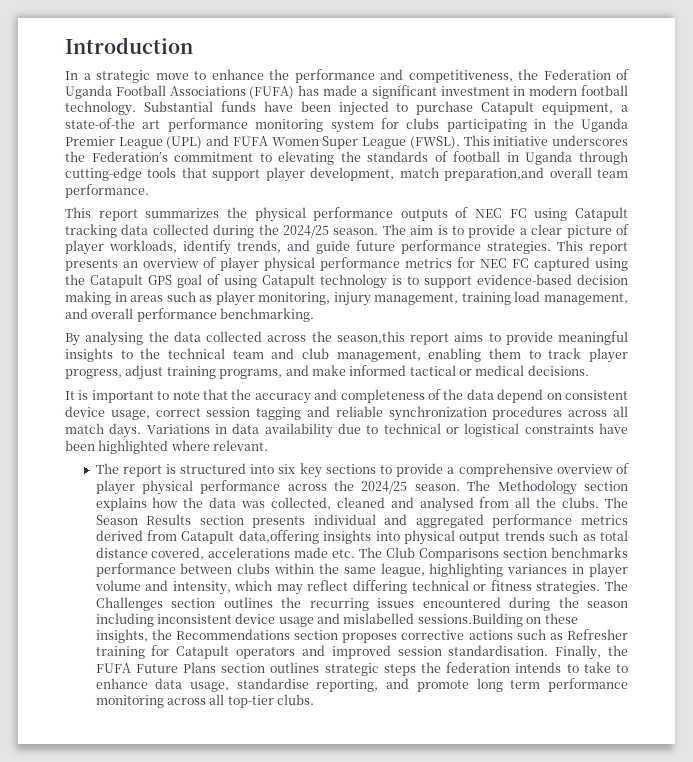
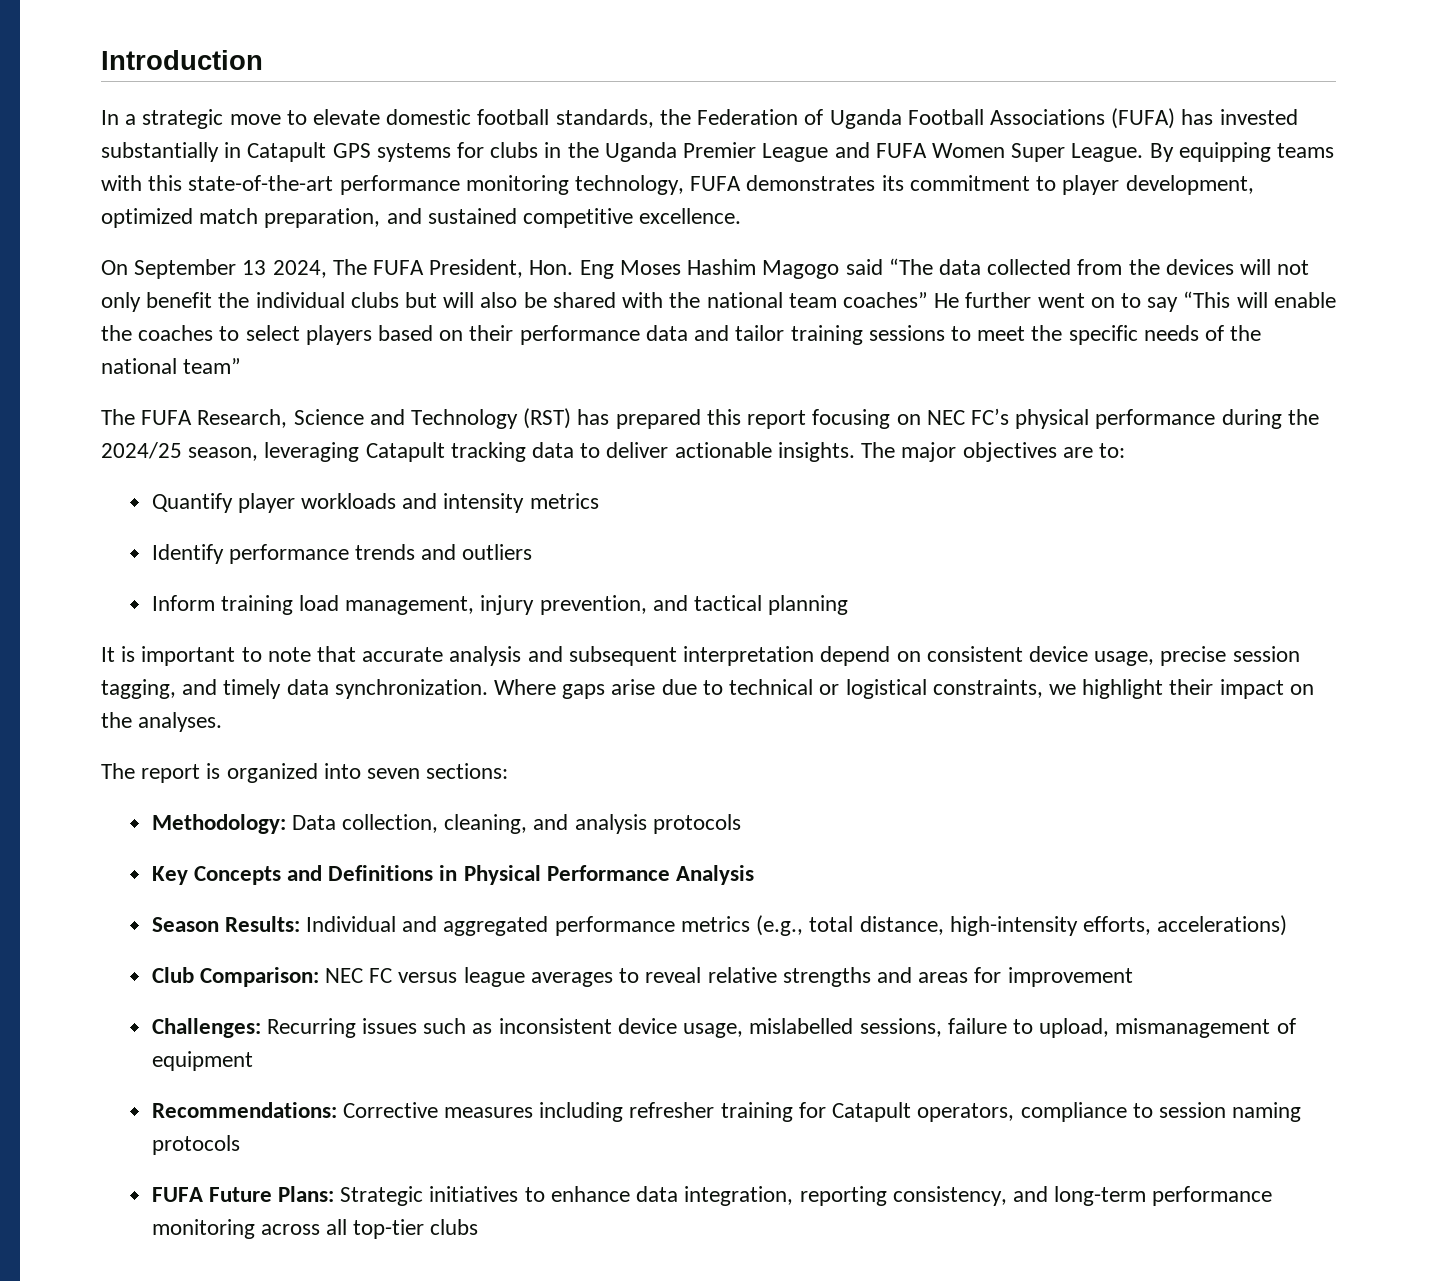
- In a strategic move to enhance the performance and competitiveness, the Federation of Uganda Football Associations (FUFA) has made a significant investment in modern football technology. Substantial funds have been injected to purchase Catapult equipment, a state-of-the art performance monitoring system for clubs participating in the Uganda Premier League (UPL) and FUFA Women Super League (FWSL). This initiative underscores the Federation’s commitment to elevating the standards of football in Uganda through cutting-edge tools that support player development, match preparation,and overall team performance.
- This report summarizes the physical performance outputs of NEC FC using Catapult tracking data collected during the 2024/25 season. The aim is to provide a clear picture of player workloads, identify trends, and guide future performance strategies. This report presents an overview of player physical performance metrics for NEC FC captured using the Catapult GPS goal of using Catapult technology is to support evidence-based decision making in areas such as player monitoring, injury management, training load management, and overall performance benchmarking.
- By analysing the data collected across the season,this report aims to provide meaningful insights to the technical team and club management, enabling them to track player progress, adjust training programs, and make informed tactical or medical decisions.
+ In a strategic move to elevate domestic football standards, the Federation of Uganda Football Associations (FUFA) has invested substantially in Catapult GPS systems for clubs in the Uganda Premier League and FUFA Women Super League. By equipping teams with this state-of-the-art performance monitoring technology, FUFA demonstrates its commitment to player development, optimized match preparation, and sustained competitive excellence.
+ On September 13 2024, The FUFA President, Hon. Eng Moses Hashim Magogo said “The data collected from the devices will not only benefit the individual clubs but will also be shared with the national team coaches” He further went on to say “This will enable the coaches to select players based on their performance data and tailor training sessions to meet the specific needs of the national team”
+ The FUFA Research, Science and Technology (RST) has prepared this report focusing on NEC FC’s physical performance during the 2024/25 season, leveraging Catapult tracking data to deliver actionable insights. The major objectives are to:
+ Quantify player workloads and intensity metrics
+ Identify performance trends and outliers
+ Inform training load management, injury prevention, and tactical planning
- It is important to note that the accuracy and completeness of the data depend on consistent device usage, correct session tagging and reliable synchronization procedures across all match days. Variations in data availability due to technical or logistical constraints have been highlighted where relevant.
- The report is structured into six key sections to provide a comprehensive overview of player physical performance across the 2024/25 season. The Methodology section explains how the data was collected, cleaned and analysed from all the clubs. The Season Results section presents individual and aggregated performance metrics derived from Catapult data,offering insights into physical output trends such as total distance covered, accelerations made etc. The Club Comparisons section benchmarks performance between clubs within the same league, highlighting variances in player volume and intensity, which may reflect differing technical or fitness strategies. The Challenges section outlines the recurring issues encountered during the season including inconsistent device usage and mislabelled sessions.Building on these insights, the Recommendations section proposes corrective actions such as Refresher training for Catapult operators and improved session standardisation. Finally, the FUFA Future Plans section outlines strategic steps the federation intends to take to enhance data usage, standardise reporting, and promote long term performance monitoring across all top-tier clubs.
+ It is important to note that accurate analysis and subsequent interpretation depend on consistent device usage, precise session tagging, and timely data synchronization. Where gaps arise due to technical or logistical constraints, we highlight their impact on the analyses.
+ The report is organized into seven sections:
+ Methodology: Data collection, cleaning, and analysis protocols
+ Key Concepts and Definitions in Physical Performance Analysis
+ Season Results: Individual and aggregated performance metrics (e.g., total distance, high-intensity efforts, accelerations)
+ Club Comparison: NEC FC versus league averages to reveal relative strengths and areas for improvement
+ Challenges: Recurring issues such as inconsistent device usage, mislabelled sessions, failure to upload, mismanagement of equipment
+ Recommendations: Corrective measures including refresher training for Catapult operators, compliance to session naming protocols
+ FUFA Future Plans: Strategic initiatives to enhance data integration, reporting consistency, and long-term performance monitoring across all top-tier clubs

